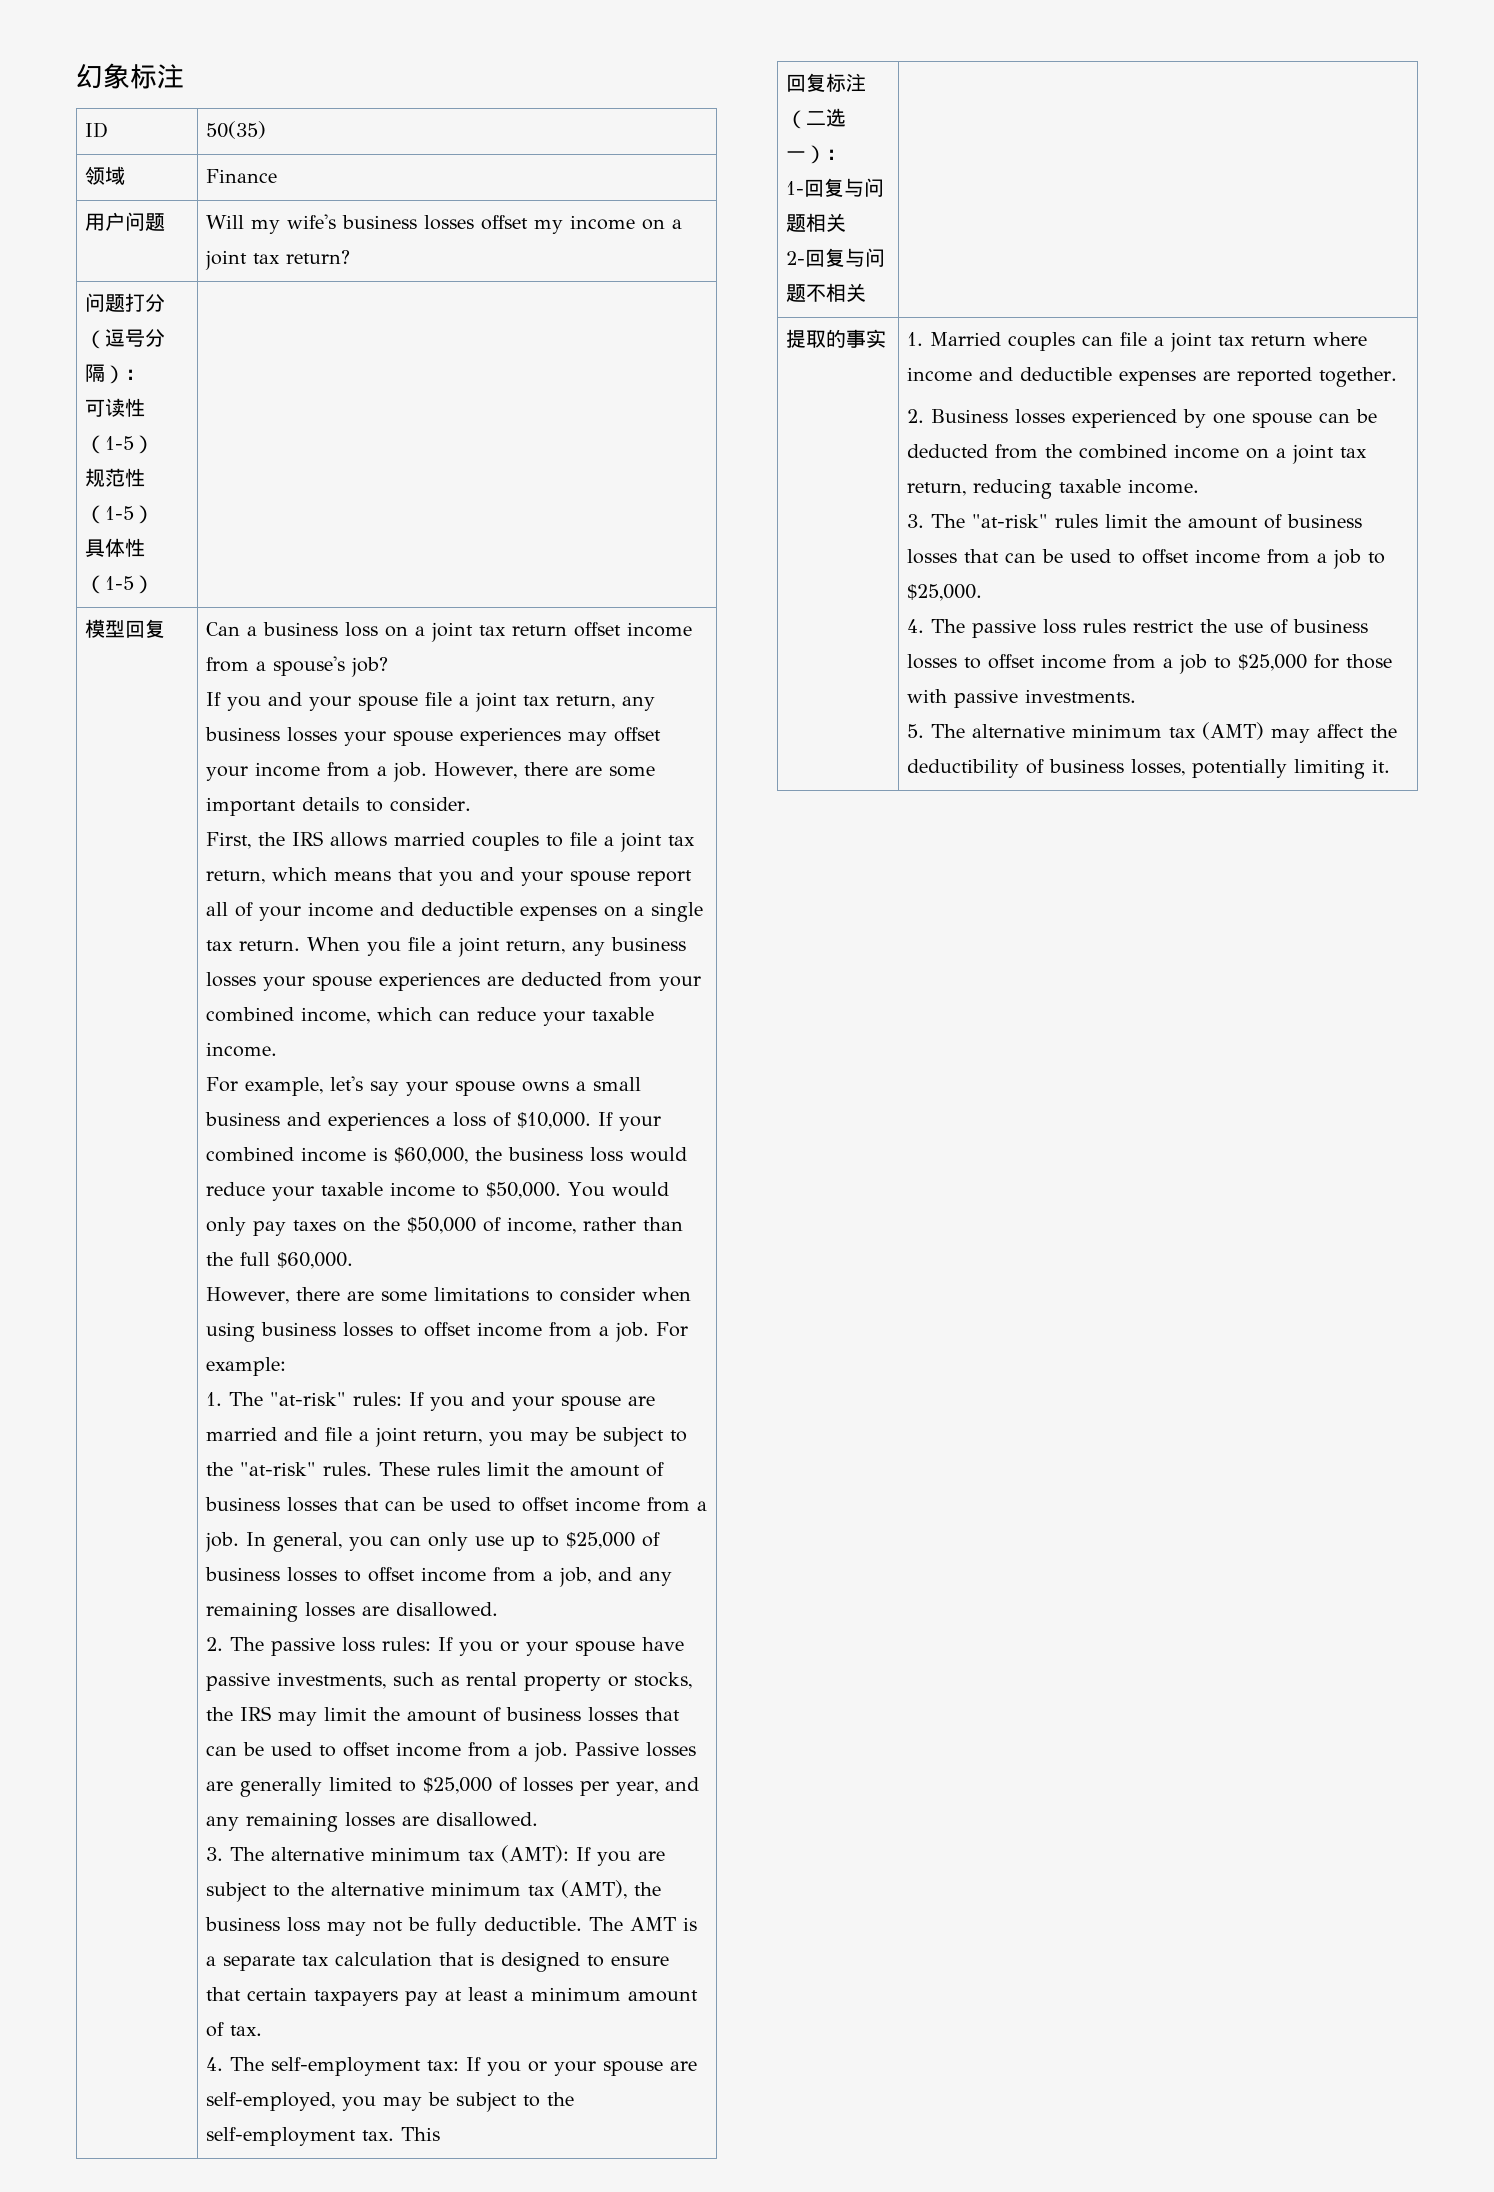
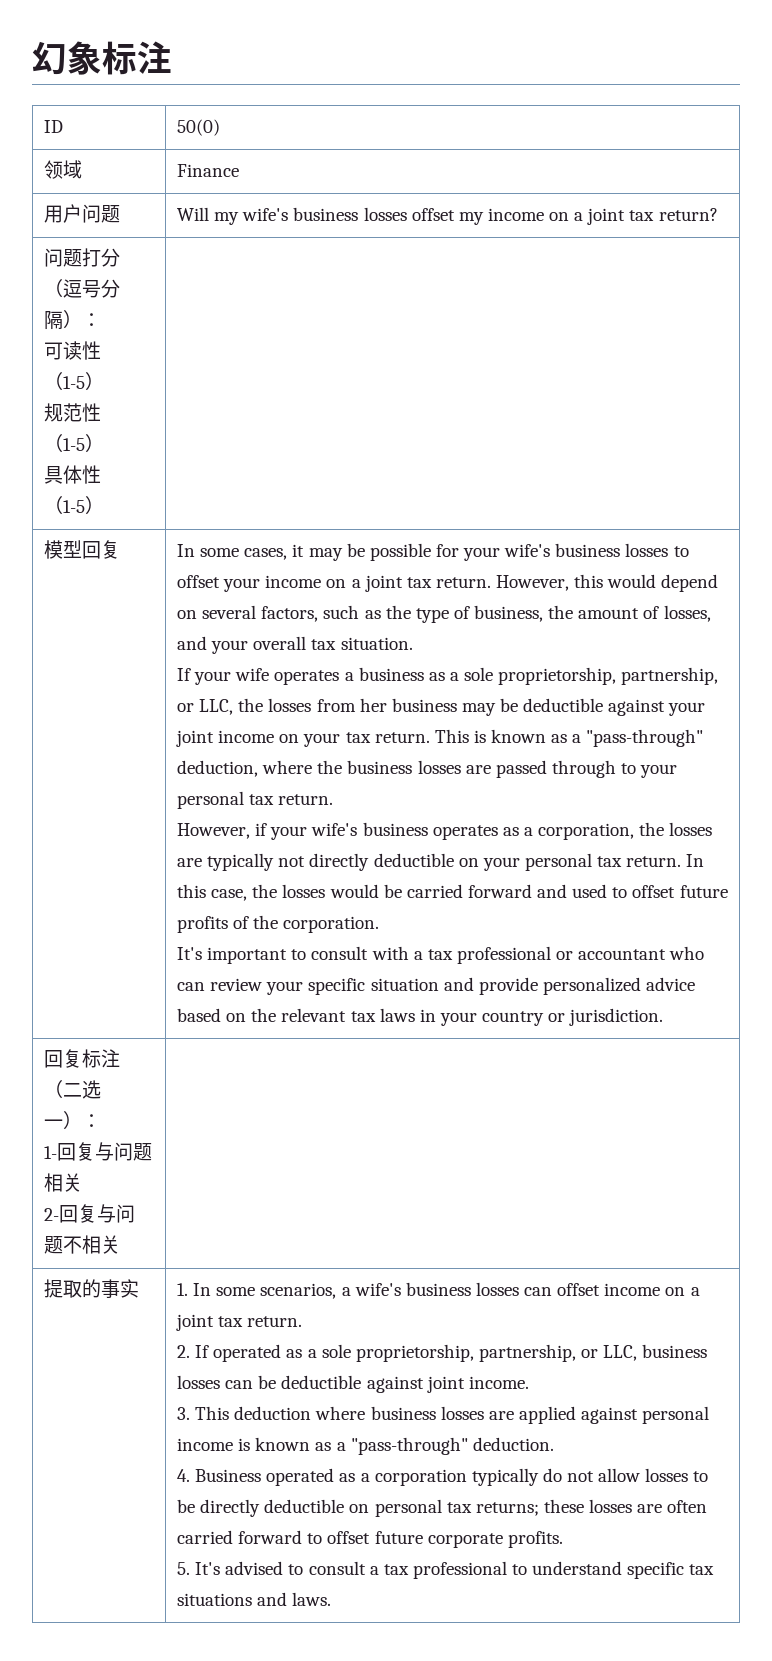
- ID | 50(35)
+ ID | 50(0)
- Can a business loss on a joint tax return offset income from a spouse's job?
- If you and your spouse file a joint tax return, any business losses your spouse experiences may offset your income from a job. However, there are some important details to consider.
- First, the IRS allows married couples to file a joint tax return, which means that you and your spouse report all of your income and deductible expenses on a single tax return. When you file a joint return, any business losses your spouse experiences are deducted from your combined income, which can reduce your taxable income.
- For example, let's say your spouse owns a small business and experiences a loss of $10,000. If your combined income is $60,000, the business loss would reduce your taxable income to $50,000. You would only pay taxes on the $50,000 of income, rather than the full $60,000.
- However, there are some limitations to consider when using business losses to offset income from a job. For example:
- 1. The "at-risk" rules: If you and your spouse are married and file a joint return, you may be subject to the "at-risk" rules. These rules limit the amount of business losses that can be used to offset income from a job. In general, you can only use up to $25,000 of business losses to offset income from a job, and any remaining losses are disallowed.
- 2. The passive loss rules: If you or your spouse have passive investments, such as rental property or stocks, the IRS may limit the amount of business losses that can be used to offset income from a job. Passive losses are generally limited to $25,000 of losses per year, and any remaining losses are disallowed.
- 3. The alternative minimum tax (AMT): If you are subject to the alternative minimum tax (AMT), the business loss may not be fully deductible. The AMT is a separate tax calculation that is designed to ensure that certain taxpayers pay at least a minimum amount of tax.
- 4. The self-employment tax: If you or your spouse are self-employed, you may be subject to the self-employment tax. This
+ In some cases, it may be possible for your wife's business losses to offset your income on a joint tax return. However, this would depend on several factors, such as the type of business, the amount of losses, and your overall tax situation.
+ If your wife operates a business as a sole proprietorship, partnership, or LLC, the losses from her business may be deductible against your joint income on your tax return. This is known as a "pass-through" deduction, where the business losses are passed through to your personal tax return.
+ However, if your wife's business operates as a corporation, the losses are typically not directly deductible on your personal tax return. In this case, the losses would be carried forward and used to offset future profits of the corporation.
+ It's important to consult with a tax professional or accountant who can review your specific situation and provide personalized advice based on the relevant tax laws in your country or jurisdiction.
- 1. Married couples can file a joint tax return where income and deductible expenses are reported together.
- 2. Business losses experienced by one spouse can be deducted from the combined income on a joint tax return, reducing taxable income.
- 3. The "at-risk" rules limit the amount of business losses that can be used to offset income from a job to $25,000.
- 4. The passive loss rules restrict the use of business losses to offset income from a job to $25,000 for those with passive investments.
- 5. The alternative minimum tax (AMT) may affect the deductibility of business losses, potentially limiting it.
+ 1. In some scenarios, a wife's business losses can offset income on a joint tax return.
+ 2. If operated as a sole proprietorship, partnership, or LLC, business losses can be deductible against joint income.
+ 3. This deduction where business losses are applied against personal income is known as a "pass-through" deduction.
+ 4. Business operated as a corporation typically do not allow losses to be directly deductible on personal tax returns; these losses are often carried forward to offset future corporate profits.
+ 5. It's advised to consult a tax professional to understand specific tax situations and laws.

